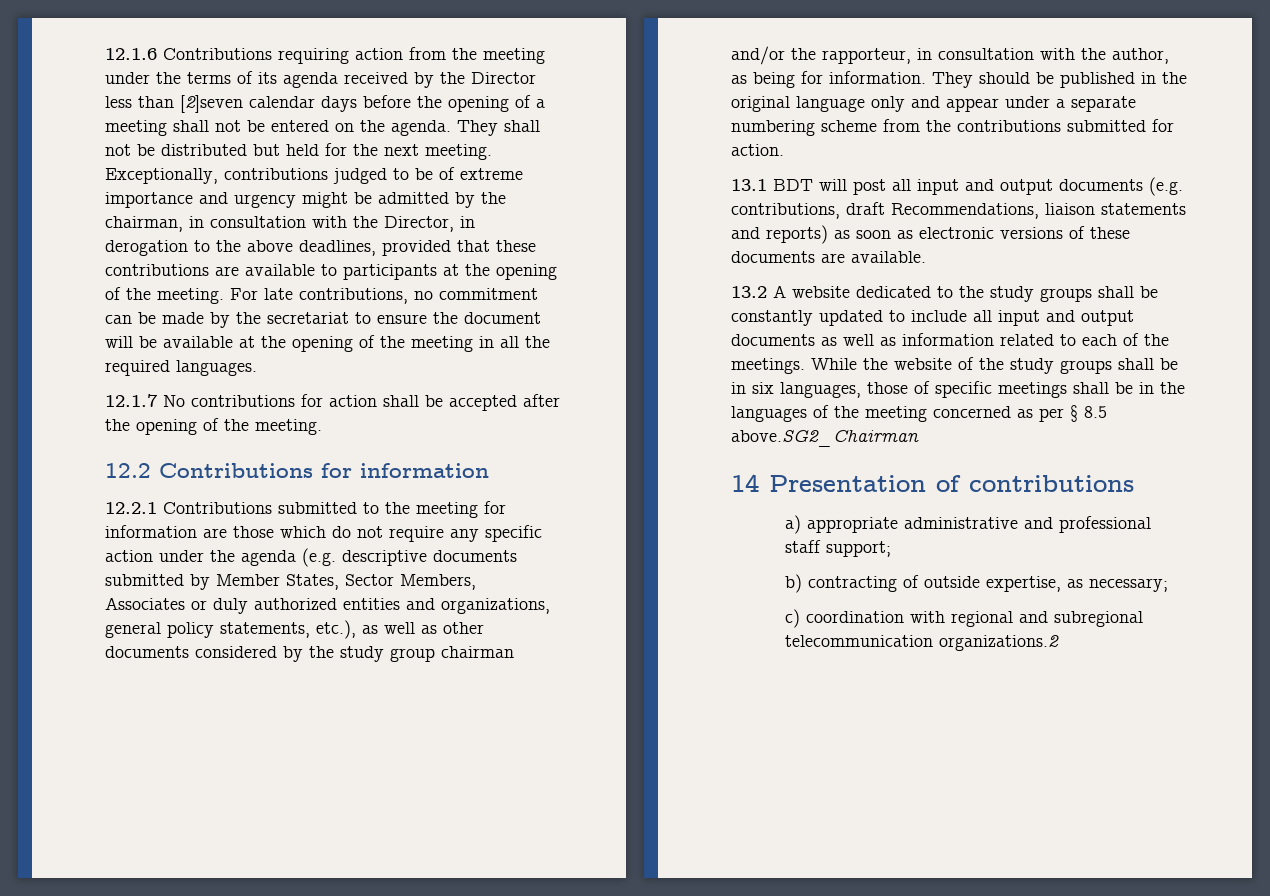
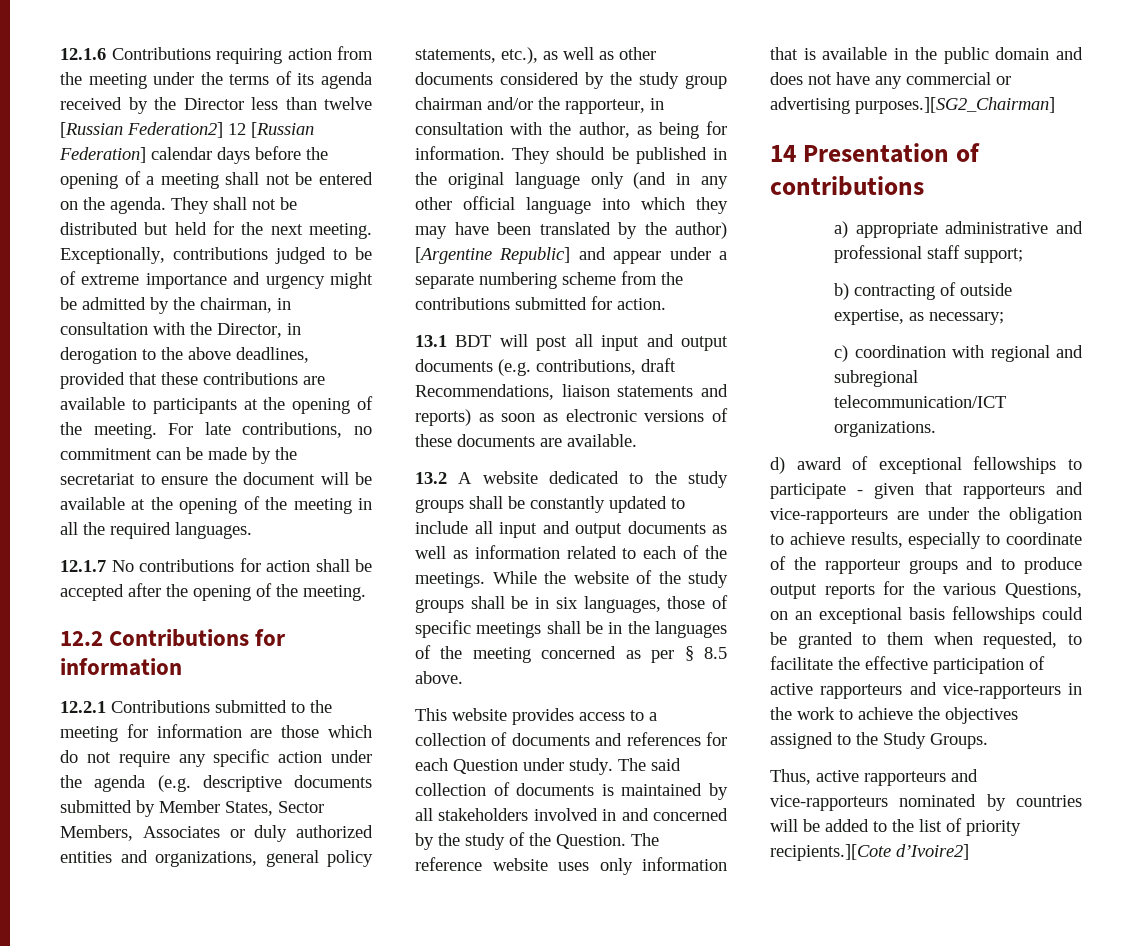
- 12.1.6 Contributions requiring action from the meeting under the terms of its agenda received by the Director less than [2]seven calendar days before the opening of a meeting shall not be entered on the agenda.
+ 12.1.6 Contributions requiring action from the meeting under the terms of its agenda received by the Director less than twelve [Russian Federation2] 12 [Russian Federation] calendar days before the opening of a meeting shall not be entered on the agenda.
- They should be published in the original language only and appear under a separate numbering scheme from the contributions submitted for action.
+ They should be published in the original language only (and in any other official language into which they may have been translated by the author) [Argentine Republic] and appear under a separate numbering scheme from the contributions submitted for action.
- While the website of the study groups shall be in six languages, those of specific meetings shall be in the languages of the meeting concerned as per § 8.5 above.SG2_Chairman
+ While the website of the study groups shall be in six languages, those of specific meetings shall be in the languages of the meeting concerned as per § 8.5 above.
+ This website provides access to a collection of documents and references for each Question under study. The said collection of documents is maintained by all stakeholders involved in and concerned by the study of the Question. The reference website uses only information that is available in the public domain and does not have any commercial or advertising purposes.][SG2_Chairman]
- c) coordination with regional and subregional telecommunication organizations.2
+ c) coordination with regional and subregional telecommunication/ICT organizations.
+ d) award of exceptional fellowships to participate - given that rapporteurs and vice-rapporteurs are under the obligation to achieve results, especially to coordinate of the rapporteur groups and to produce output reports for the various Questions, on an exceptional basis fellowships could be granted to them when requested, to facilitate the effective participation of active rapporteurs and vice-rapporteurs in the work to achieve the objectives assigned to the Study Groups.
+ Thus, active rapporteurs and vice-rapporteurs nominated by countries will be added to the list of priority recipients.][Cote d’Ivoire2]

